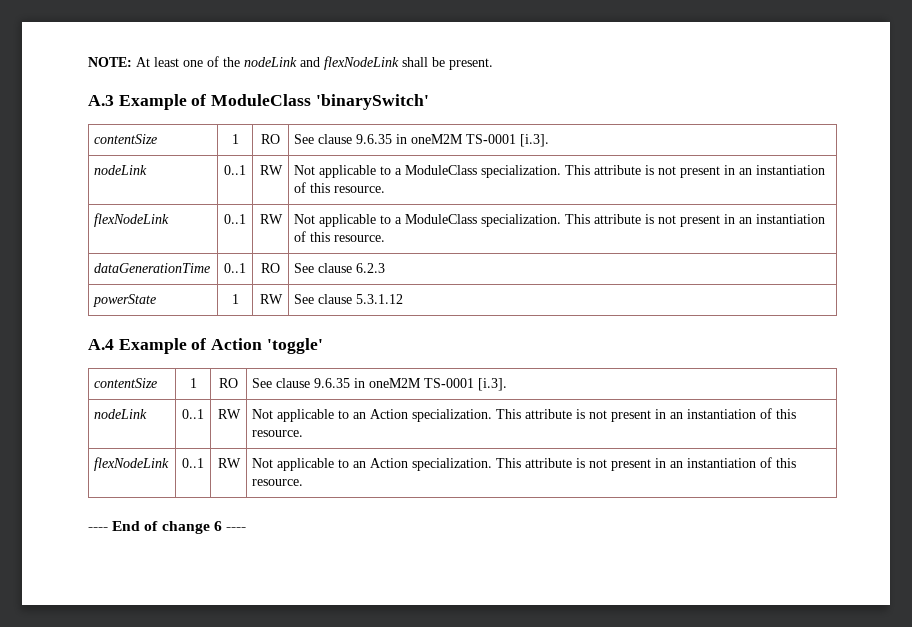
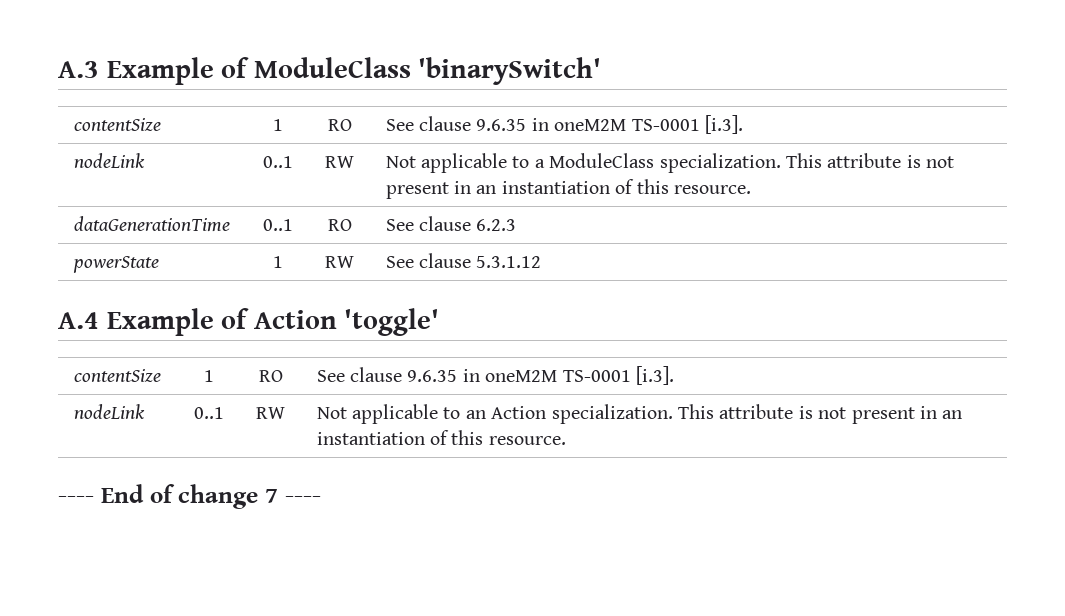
- NOTE: At least one of the nodeLink and flexNodeLink shall be present.
- flexNodeLink | 0..1 | RW | Not applicable to a ModuleClass specialization. This attribute is not present in an instantiation of this resource.
- flexNodeLink | 0..1 | RW | Not applicable to an Action specialization. This attribute is not present in an instantiation of this resource.
- ---- End of change 6 ----
+ ---- End of change 7 ----

